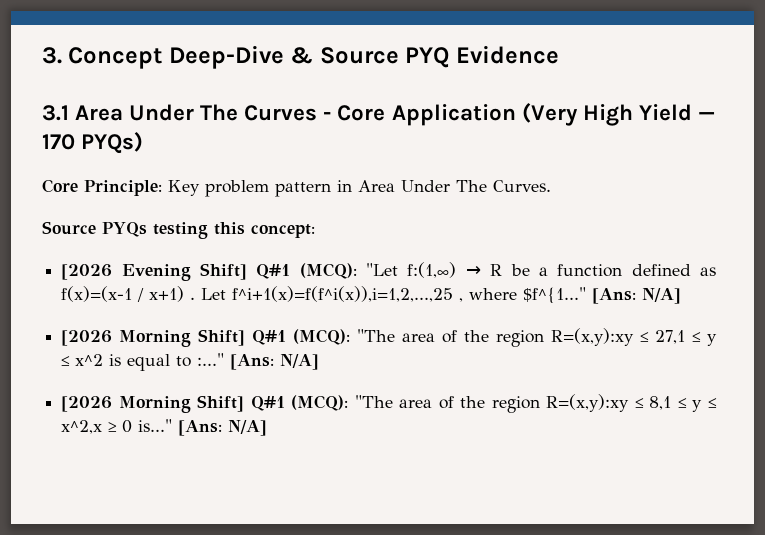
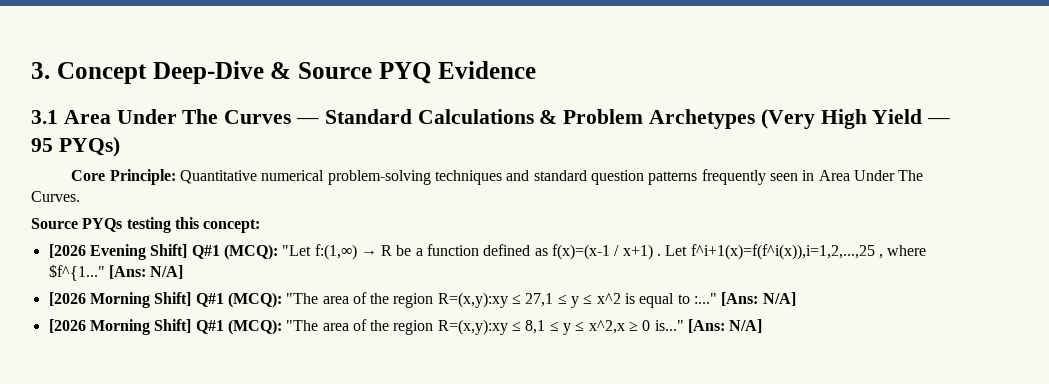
- 3.1 Area Under The Curves - Core Application (Very High Yield — 170 PYQs)
+ 3.1 Area Under The Curves — Standard Calculations & Problem Archetypes (Very High Yield — 95 PYQs)
- Core Principle: Key problem pattern in Area Under The Curves.
+ Core Principle: Quantitative numerical problem-solving techniques and standard question patterns frequently seen in Area Under The Curves.

